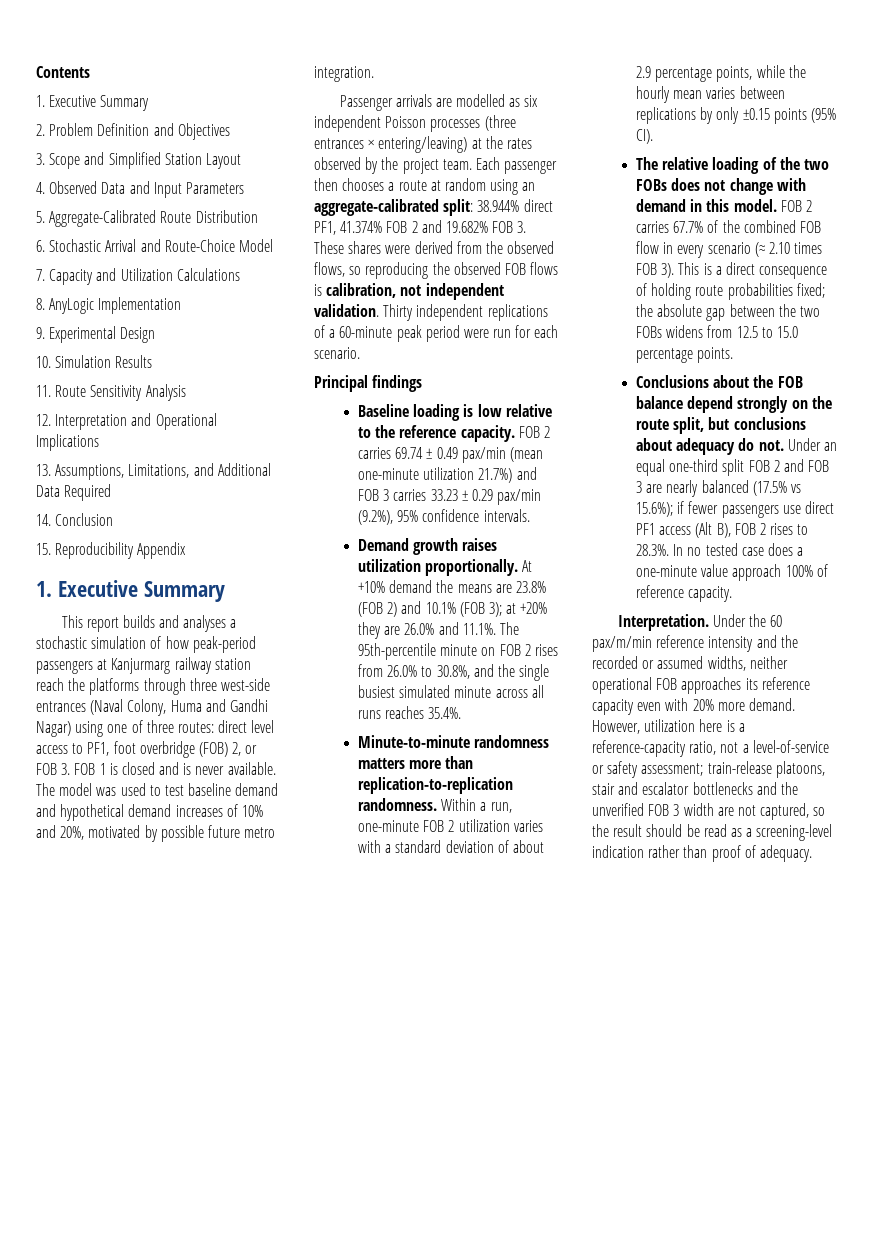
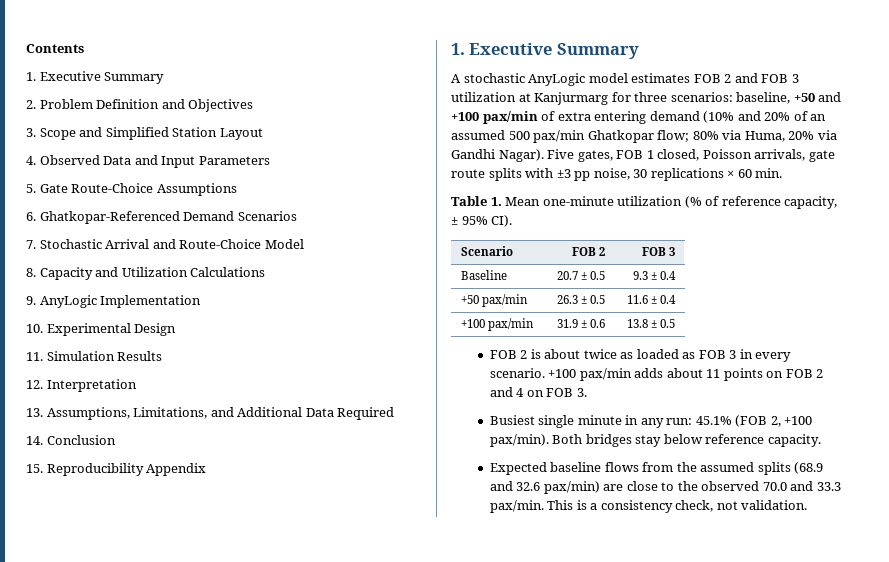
- 5. Aggregate-Calibrated Route Distribution
- 6. Stochastic Arrival and Route-Choice Model
+ 5. Gate Route-Choice Assumptions
+ 6. Ghatkopar-Referenced Demand Scenarios
+ 7. Stochastic Arrival and Route-Choice Model
- 7. Capacity and Utilization Calculations
+ 8. Capacity and Utilization Calculations
- 8. AnyLogic Implementation
+ 9. AnyLogic Implementation
- 9. Experimental Design
+ 10. Experimental Design
- 10. Simulation Results
+ 11. Simulation Results
- 11. Route Sensitivity Analysis
- 12. Interpretation and Operational Implications
+ 12. Interpretation
- This report builds and analyses a stochastic simulation of how peak-period passengers at Kanjurmarg railway station reach the platforms through three west-side entrances (Naval Colony, Huma and Gandhi Nagar) using one of three routes: direct level access to PF1, foot overbridge (FOB) 2, or FOB 3. FOB 1 is closed and is never available. The model was used to test baseline demand and hypothetical demand increases of 10% and 20%, motivated by possible future metro integration.
- Passenger arrivals are modelled as six independent Poisson processes (three entrances × entering/leaving) at the rates observed by the project team. Each passenger then chooses a route at random using an aggregate-calibrated split: 38.944% direct PF1, 41.374% FOB 2 and 19.682% FOB 3. These shares were derived from the observed flows, so reproducing the observed FOB flows is calibration, not independent validation. Thirty independent replications of a 60-minute peak period were run for each scenario.
- Principal findings
- Baseline loading is low relative to the reference capacity. FOB 2 carries 69.74 ± 0.49 pax/min (mean one-minute utilization 21.7%) and FOB 3 carries 33.23 ± 0.29 pax/min (9.2%), 95% confidence intervals.
- Demand growth raises utilization proportionally. At +10% demand the means are 23.8% (FOB 2) and 10.1% (FOB 3); at +20% they are 26.0% and 11.1%. The 95th-percentile minute on FOB 2 rises from 26.0% to 30.8%, and the single busiest simulated minute across all runs reaches 35.4%.
- Minute-to-minute randomness matters more than replication-to-replication randomness. Within a run, one-minute FOB 2 utilization varies with a standard deviation of about 2.9 percentage points, while the hourly mean varies between replications by only ±0.15 points (95% CI).
- The relative loading of the two FOBs does not change with demand in this model. FOB 2 carries 67.7% of the combined FOB flow in every scenario (≈ 2.10 times FOB 3). This is a direct consequence of holding route probabilities fixed; the absolute gap between the two FOBs widens from 12.5 to 15.0 percentage points.
- Conclusions about the FOB balance depend strongly on the route split, but conclusions about adequacy do not. Under an equal one-third split FOB 2 and FOB 3 are nearly balanced (17.5% vs 15.6%); if fewer passengers use direct PF1 access (Alt B), FOB 2 rises to 28.3%. In no tested case does a one-minute value approach 100% of reference capacity.
- Interpretation. Under the 60 pax/m/min reference intensity and the recorded or assumed widths, neither operational FOB approaches its reference capacity even with 20% more demand. However, utilization here is a reference-capacity ratio, not a level-of-service or safety assessment; train-release platoons, stair and escalator bottlenecks and the unverified FOB 3 width are not captured, so the result should be read as a screening-level indication rather than proof of adequacy.
+ A stochastic AnyLogic model estimates FOB 2 and FOB 3 utilization at Kanjurmarg for three scenarios: baseline, +50 and +100 pax/min of extra entering demand (10% and 20% of an assumed 500 pax/min Ghatkopar flow; 80% via Huma, 20% via Gandhi Nagar). Five gates, FOB 1 closed, Poisson arrivals, gate route splits with ±3 pp noise, 30 replications × 60 min.
+ Table 1. Mean one-minute utilization (% of reference capacity, ± 95% CI).
+ Scenario | FOB 2 | FOB 3
+ Baseline | 20.7 ± 0.5 | 9.3 ± 0.4
+ +50 pax/min | 26.3 ± 0.5 | 11.6 ± 0.4
+ +100 pax/min | 31.9 ± 0.6 | 13.8 ± 0.5
+ FOB 2 is about twice as loaded as FOB 3 in every scenario. +100 pax/min adds about 11 points on FOB 2 and 4 on FOB 3.
+ Busiest single minute in any run: 45.1% (FOB 2, +100 pax/min). Both bridges stay below reference capacity.
+ Expected baseline flows from the assumed splits (68.9 and 32.6 pax/min) are close to the observed 70.0 and 33.3 pax/min. This is a consistency check, not validation.

